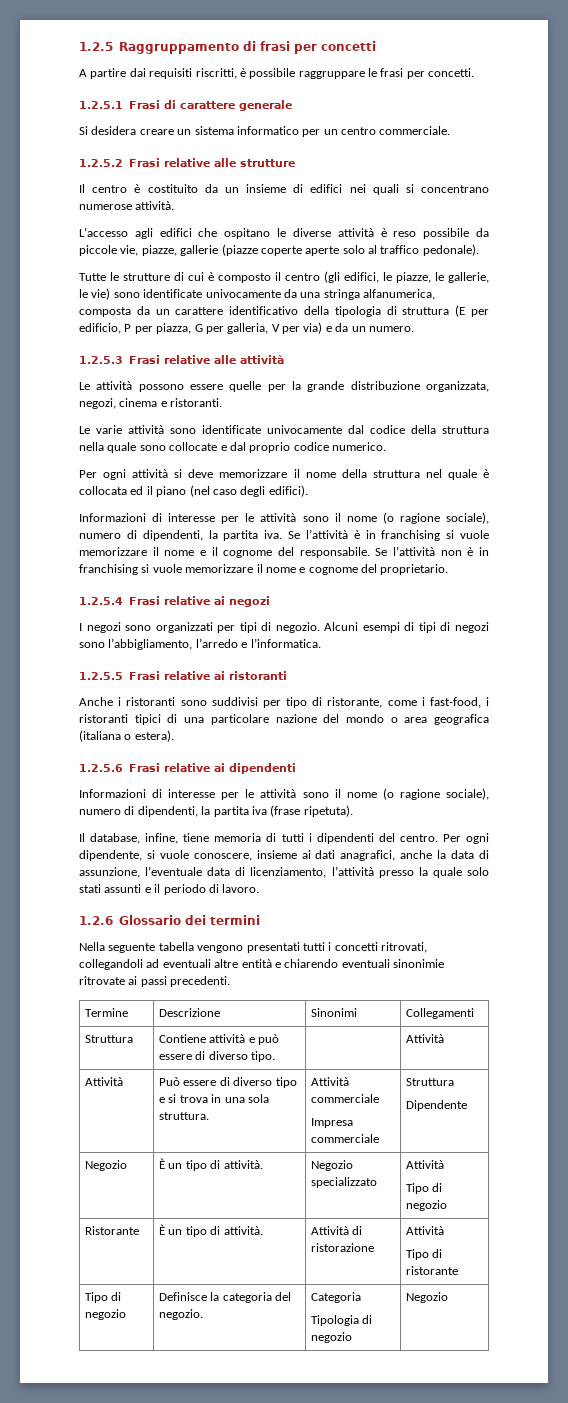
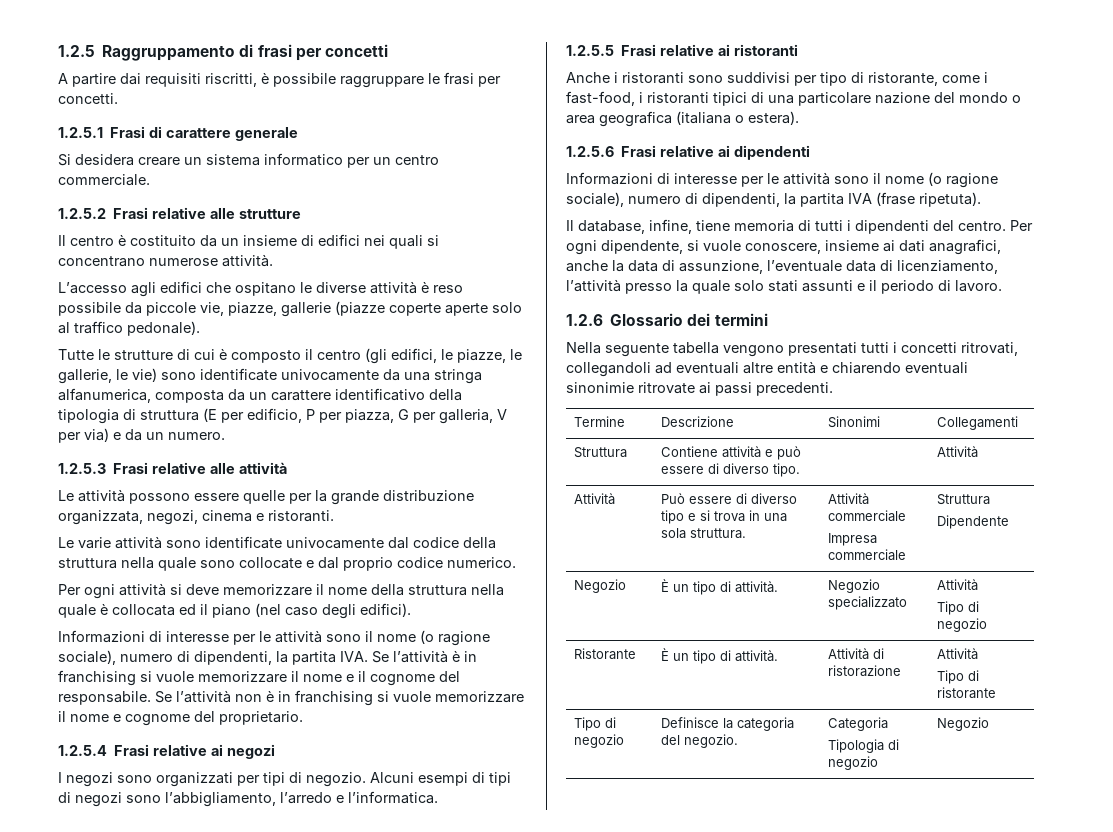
- Per ogni attività si deve memorizzare il nome della struttura nel quale è collocata ed il piano (nel caso degli edifici).
+ Per ogni attività si deve memorizzare il nome della struttura nella quale è collocata ed il piano (nel caso degli edifici).
- Informazioni di interesse per le attività sono il nome (o ragione sociale), numero di dipendenti, la partita iva. Se l’attività è in franchising si vuole memorizzare il nome e il cognome del responsabile.
+ Informazioni di interesse per le attività sono il nome (o ragione sociale), numero di dipendenti, la partita IVA. Se l’attività è in franchising si vuole memorizzare il nome e il cognome del responsabile.
- Informazioni di interesse per le attività sono il nome (o ragione sociale), numero di dipendenti, la partita iva (frase ripetuta).
+ Informazioni di interesse per le attività sono il nome (o ragione sociale), numero di dipendenti, la partita IVA (frase ripetuta).

